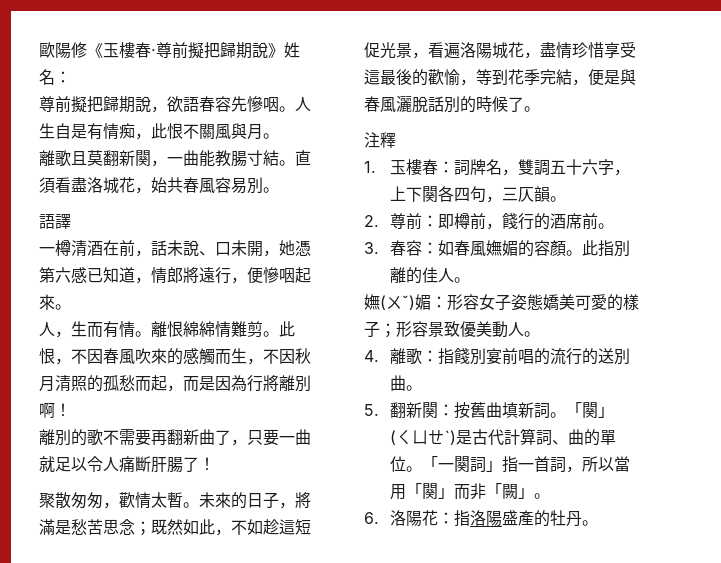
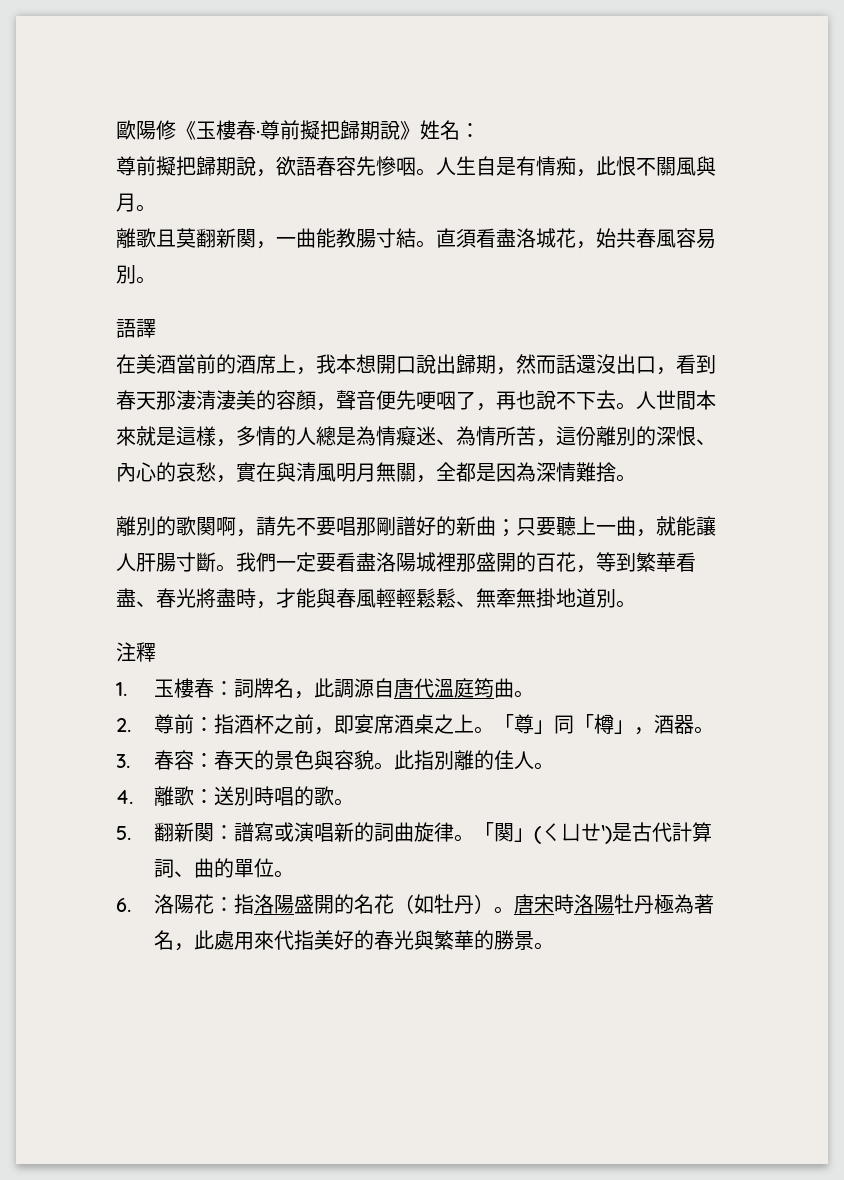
- 一樽清酒在前，話未說、口未開，她憑第六感已知道，情郎將遠行，便慘咽起來。
- 人，生而有情。離恨綿綿情難剪。此恨，不因春風吹來的感觸而生，不因秋月清照的孤愁而起，而是因為行將離別啊！
- 離別的歌不需要再翻新曲了，只要一曲就足以令人痛斷肝腸了！
- 聚散匆匆，歡情太暫。未來的日子，將滿是愁苦思念；既然如此，不如趁這短促光景，看遍洛陽城花，盡情珍惜享受這最後的歡愉，等到花季完結，便是與春風灑脫話別的時候了。
+ 在美酒當前的酒席上，我本想開口說出歸期，然而話還沒出口，看到春天那淒清淒美的容顏，聲音便先哽咽了，再也說不下去。人世間本來就是這樣，多情的人總是為情癡迷、為情所苦，這份離別的深恨、內心的哀愁，實在與清風明月無關，全都是因為深情難捨。
+ 離別的歌闋啊，請先不要唱那剛譜好的新曲；只要聽上一曲，就能讓人肝腸寸斷。我們一定要看盡洛陽城裡那盛開的百花，等到繁華看盡、春光將盡時，才能與春風輕輕鬆鬆、無牽無掛地道別。
- 1.玉樓春：詞牌名，雙調五十六字，上下闋各四句，三仄韻。
- 2.尊前：即樽前，餞行的酒席前。
+ 1.玉樓春：詞牌名，此調源自唐代溫庭筠曲。
+ 2.尊前：指酒杯之前，即宴席酒桌之上。「尊」同「樽」，酒器。
- 3.春容：如春風嫵媚的容顏。
+ 3.春容：春天的景色與容貌。
- 嫵(ㄨˇ)媚：形容女子姿態嬌美可愛的樣子；形容景致優美動人。
- 4.離歌：指餞別宴前唱的流行的送別曲。
- 5.翻新闋：按舊曲填新詞。
+ 4.離歌：送別時唱的歌。
+ 5.翻新闋：譜寫或演唱新的詞曲旋律。
- 「一闋詞」指一首詞，所以當用「闋」而非「闕」。
- 6.洛陽花：指洛陽盛產的牡丹。
+ 6.洛陽花：指洛陽盛開的名花（如牡丹）。唐宋時洛陽牡丹極為著名，此處用來代指美好的春光與繁華的勝景。

